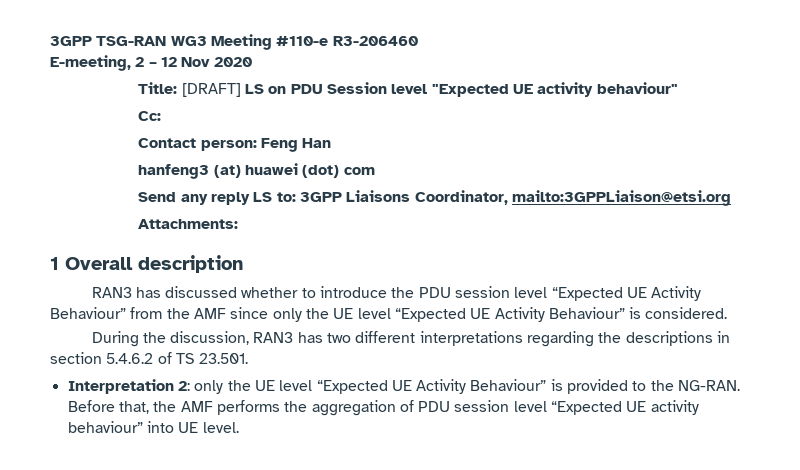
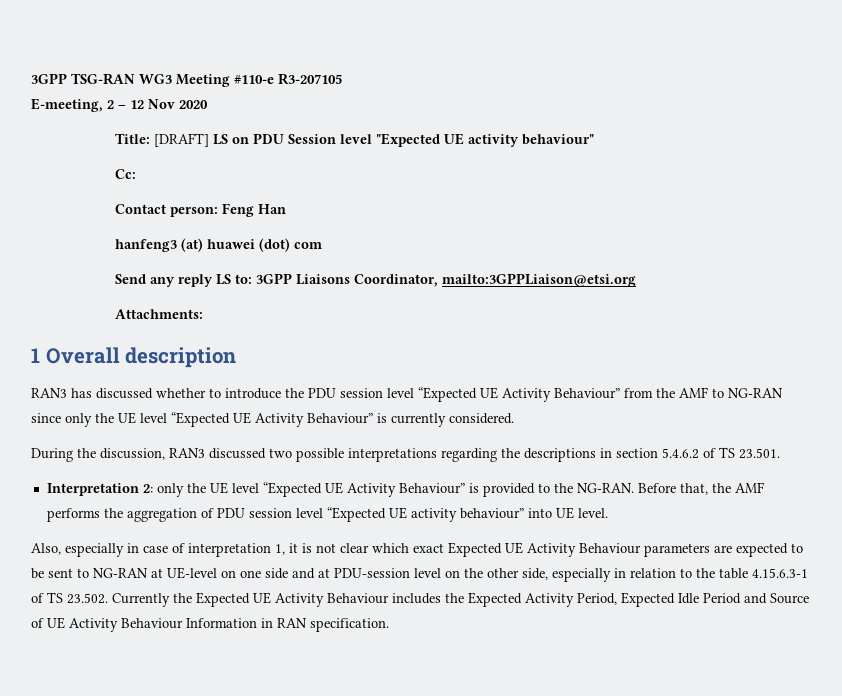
- 3GPP TSG-RAN WG3 Meeting #110-e R3-206460
+ 3GPP TSG-RAN WG3 Meeting #110-e R3-207105
- RAN3 has discussed whether to introduce the PDU session level “Expected UE Activity Behaviour” from the AMF since only the UE level “Expected UE Activity Behaviour” is considered.
+ RAN3 has discussed whether to introduce the PDU session level “Expected UE Activity Behaviour” from the AMF to NG-RAN since only the UE level “Expected UE Activity Behaviour” is currently considered.
- During the discussion, RAN3 has two different interpretations regarding the descriptions in section 5.4.6.2 of TS 23.501.
+ During the discussion, RAN3 discussed two possible interpretations regarding the descriptions in section 5.4.6.2 of TS 23.501.
+ Also, especially in case of interpretation 1, it is not clear which exact Expected UE Activity Behaviour parameters are expected to be sent to NG-RAN at UE-level on one side and at PDU-session level on the other side, especially in relation to the table 4.15.6.3-1 of TS 23.502. Currently the Expected UE Activity Behaviour includes the Expected Activity Period, Expected Idle Period and Source of UE Activity Behaviour Information in RAN specification.

